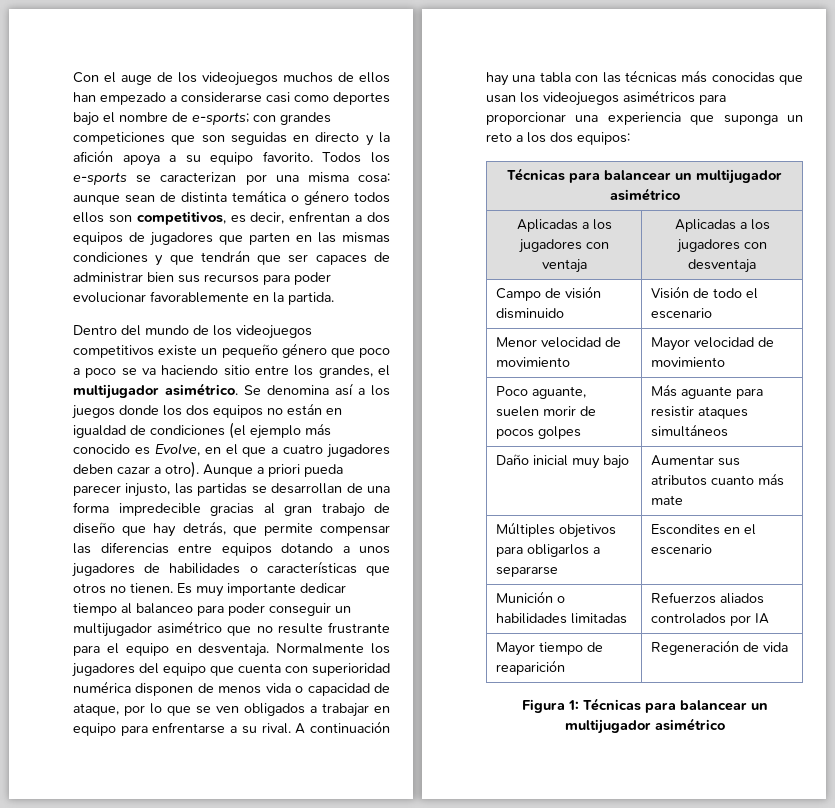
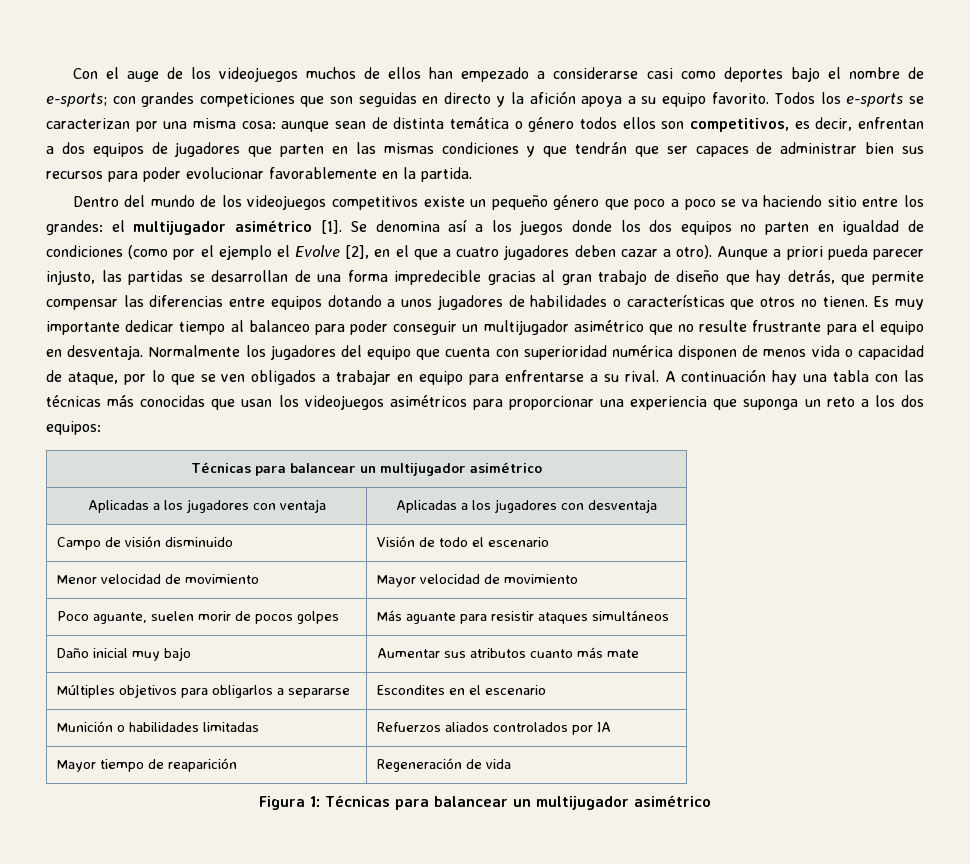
- Dentro del mundo de los videojuegos competitivos existe un pequeño género que poco a poco se va haciendo sitio entre los grandes, el multijugador asimétrico.
+ Dentro del mundo de los videojuegos competitivos existe un pequeño género que poco a poco se va haciendo sitio entre los grandes: el multijugador asimétrico [1].
- Se denomina así a los juegos donde los dos equipos no están en igualdad de condiciones (el ejemplo más conocido es Evolve, en el que a cuatro jugadores deben cazar a otro).
+ Se denomina así a los juegos donde los dos equipos no parten en igualdad de condiciones (como por el ejemplo el Evolve [2], en el que a cuatro jugadores deben cazar a otro).

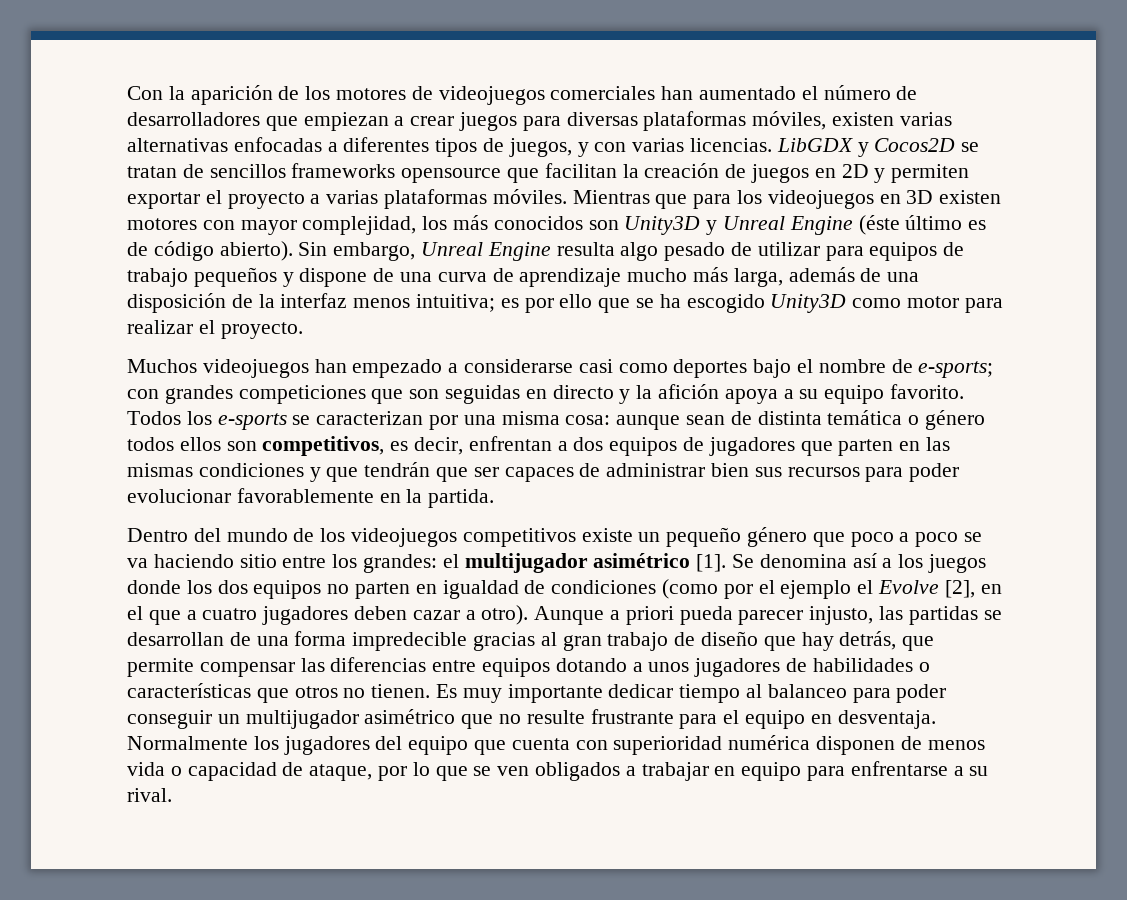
- Con el auge de los videojuegos muchos de ellos han empezado a considerarse casi como deportes bajo el nombre de e-sports; con grandes competiciones que son seguidas en directo y la afición apoya a su equipo favorito.
+ Con la aparición de los motores de videojuegos comerciales han aumentado el número de desarrolladores que empiezan a crear juegos para diversas plataformas móviles, existen varias alternativas enfocadas a diferentes tipos de juegos, y con varias licencias. LibGDX y Cocos2D se tratan de sencillos frameworks opensource que facilitan la creación de juegos en 2D y permiten exportar el proyecto a varias plataformas móviles. Mientras que para los videojuegos en 3D existen motores con mayor complejidad, los más conocidos son Unity3D y Unreal Engine (éste último es de código abierto). Sin embargo, Unreal Engine resulta algo pesado de utilizar para equipos de trabajo pequeños y dispone de una curva de aprendizaje mucho más larga, además de una disposición de la interfaz menos intuitiva; es por ello que se ha escogido Unity3D como motor para realizar el proyecto.
+ Muchos videojuegos han empezado a considerarse casi como deportes bajo el nombre de e-sports; con grandes competiciones que son seguidas en directo y la afición apoya a su equipo favorito.
- A continuación hay una tabla con las técnicas más conocidas que usan los videojuegos asimétricos para proporcionar una experiencia que suponga un reto a los dos equipos:
- Técnicas para balancear un multijugador asimétrico
- Aplicadas a los jugadores con ventaja | Aplicadas a los jugadores con desventaja
- Campo de visión disminuido | Visión de todo el escenario
- Menor velocidad de movimiento | Mayor velocidad de movimiento
- Poco aguante, suelen morir de pocos golpes | Más aguante para resistir ataques simultáneos
- Daño inicial muy bajo | Aumentar sus atributos cuanto más mate
- Múltiples objetivos para obligarlos a separarse | Escondites en el escenario
- Munición o habilidades limitadas | Refuerzos aliados controlados por IA
- Mayor tiempo de reaparición | Regeneración de vida
- Figura 1: Técnicas para balancear un multijugador asimétrico

